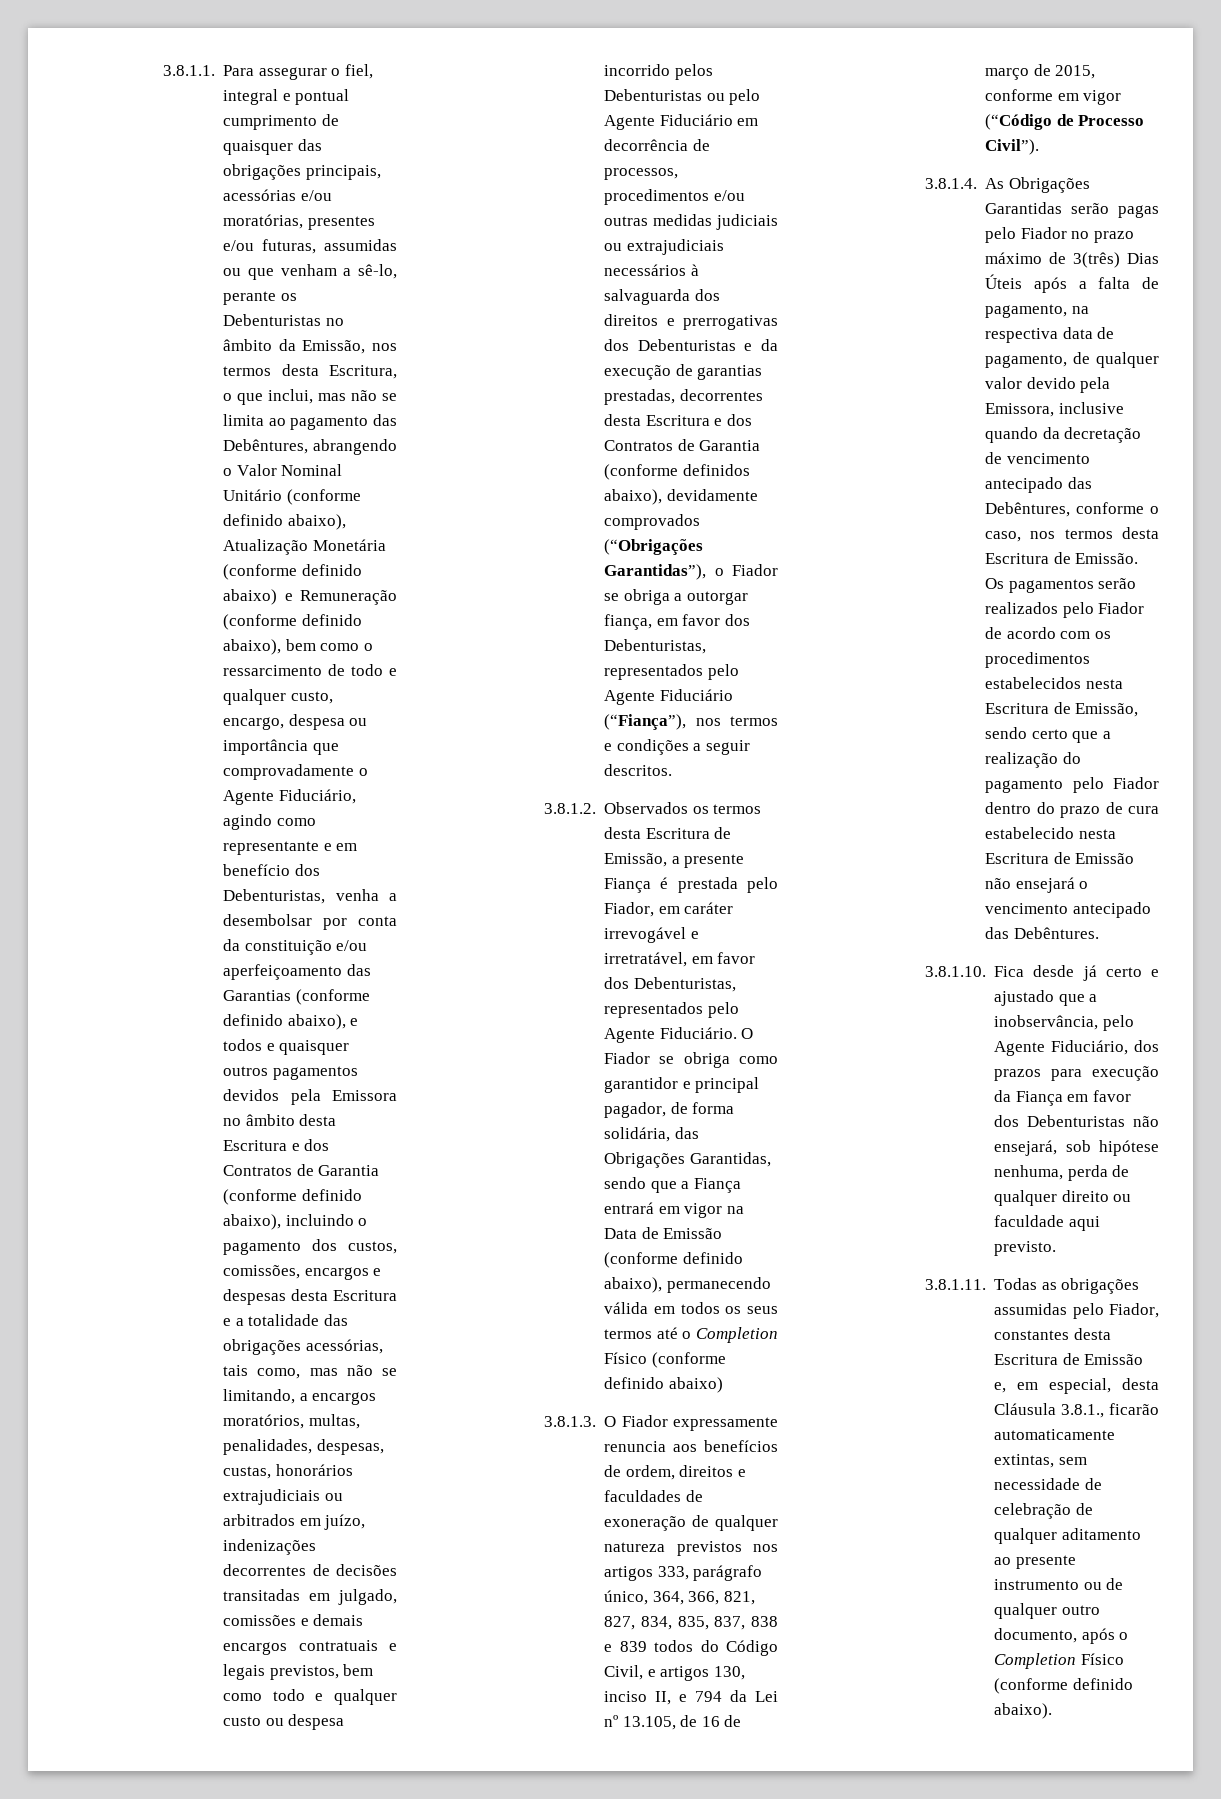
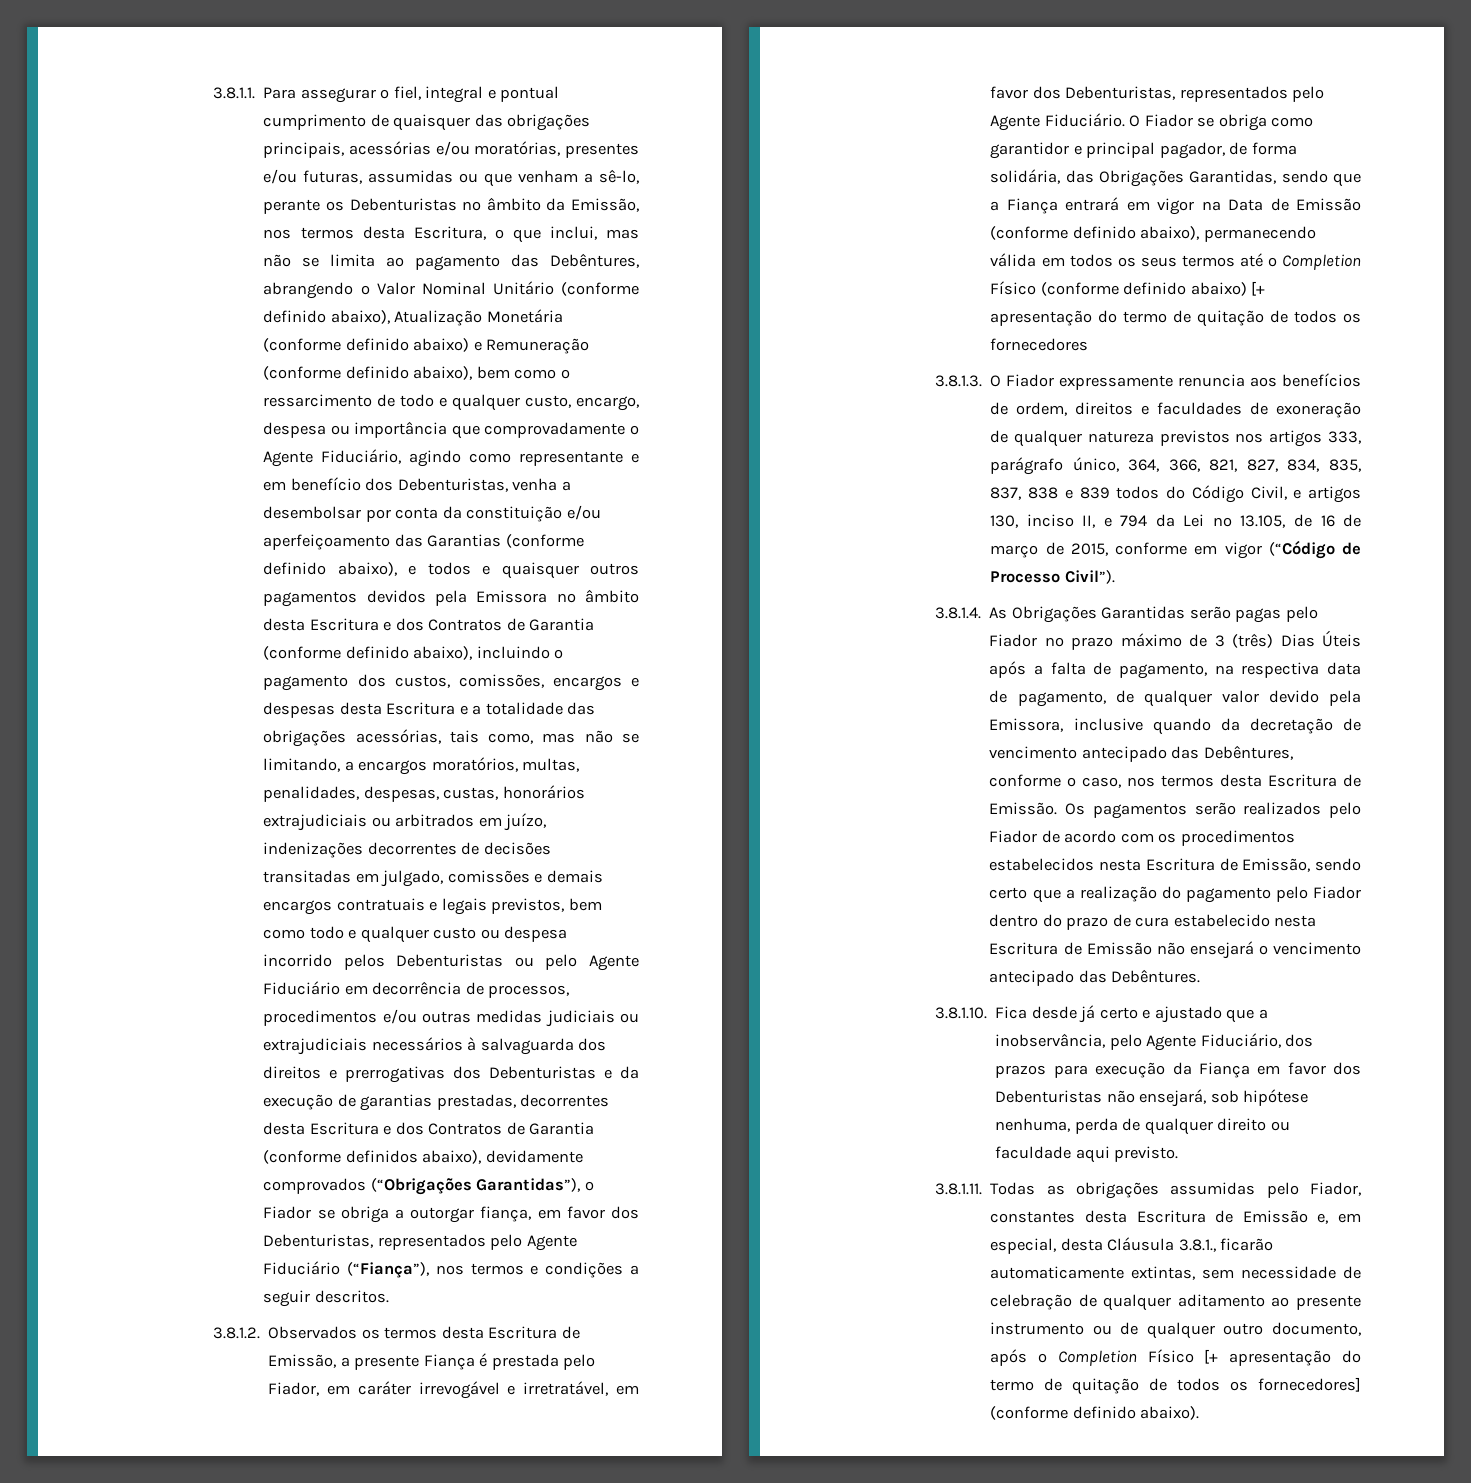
- O Fiador se obriga como garantidor e principal pagador, de forma solidária, das Obrigações Garantidas, sendo que a Fiança entrará em vigor na Data de Emissão (conforme definido abaixo), permanecendo válida em todos os seus termos até o Completion Físico (conforme definido abaixo)
+ O Fiador se obriga como garantidor e principal pagador, de forma solidária, das Obrigações Garantidas, sendo que a Fiança entrará em vigor na Data de Emissão (conforme definido abaixo), permanecendo válida em todos os seus termos até o Completion Físico (conforme definido abaixo) [+ apresentação do termo de quitação de todos os fornecedores
- 3.8.1.4. As Obrigações Garantidas serão pagas pelo Fiador no prazo máximo de 3(três) Dias Úteis após a falta de pagamento, na respectiva data de pagamento, de qualquer valor devido pela Emissora, inclusive quando da decretação de vencimento antecipado das Debêntures, conforme o caso, nos termos desta Escritura de Emissão.
+ 3.8.1.4. As Obrigações Garantidas serão pagas pelo Fiador no prazo máximo de 3 (três) Dias Úteis após a falta de pagamento, na respectiva data de pagamento, de qualquer valor devido pela Emissora, inclusive quando da decretação de vencimento antecipado das Debêntures, conforme o caso, nos termos desta Escritura de Emissão.
- 3.8.1.11. Todas as obrigações assumidas pelo Fiador, constantes desta Escritura de Emissão e, em especial, desta Cláusula 3.8.1., ficarão automaticamente extintas, sem necessidade de celebração de qualquer aditamento ao presente instrumento ou de qualquer outro documento, após o Completion Físico (conforme definido abaixo).
+ 3.8.1.11. Todas as obrigações assumidas pelo Fiador, constantes desta Escritura de Emissão e, em especial, desta Cláusula 3.8.1., ficarão automaticamente extintas, sem necessidade de celebração de qualquer aditamento ao presente instrumento ou de qualquer outro documento, após o Completion Físico [+ apresentação do termo de quitação de todos os fornecedores] (conforme definido abaixo).

